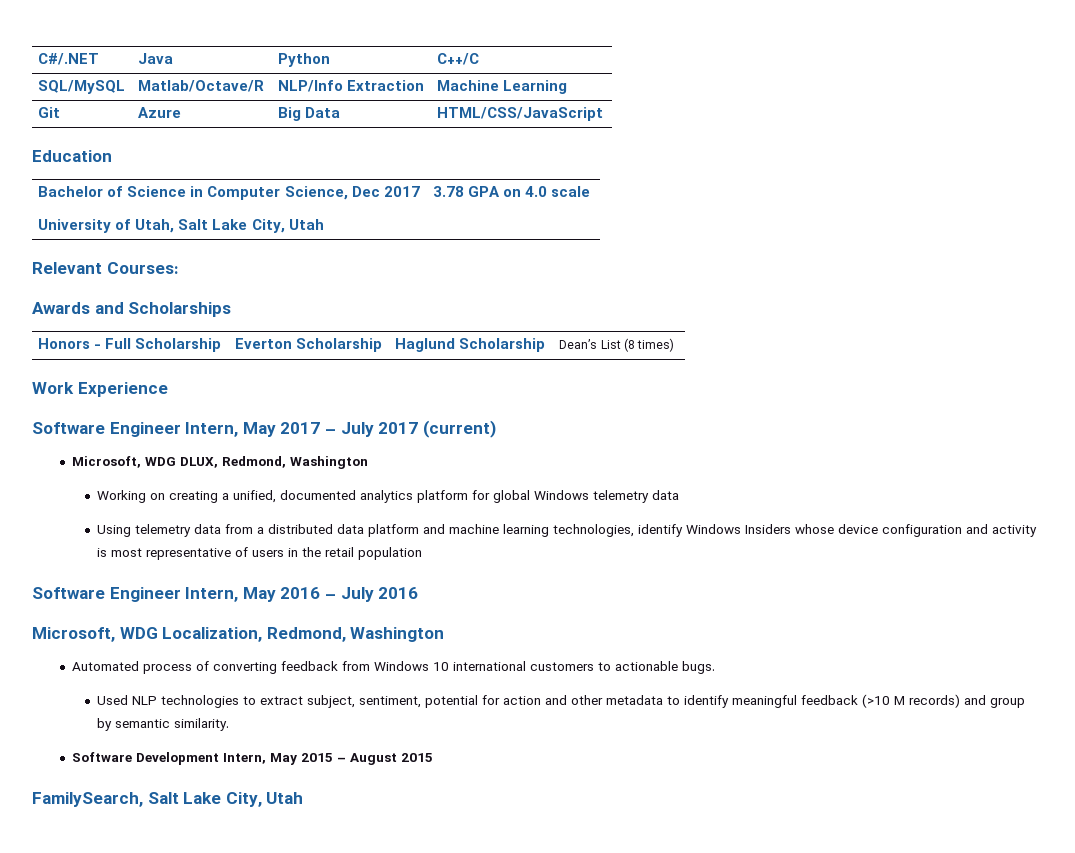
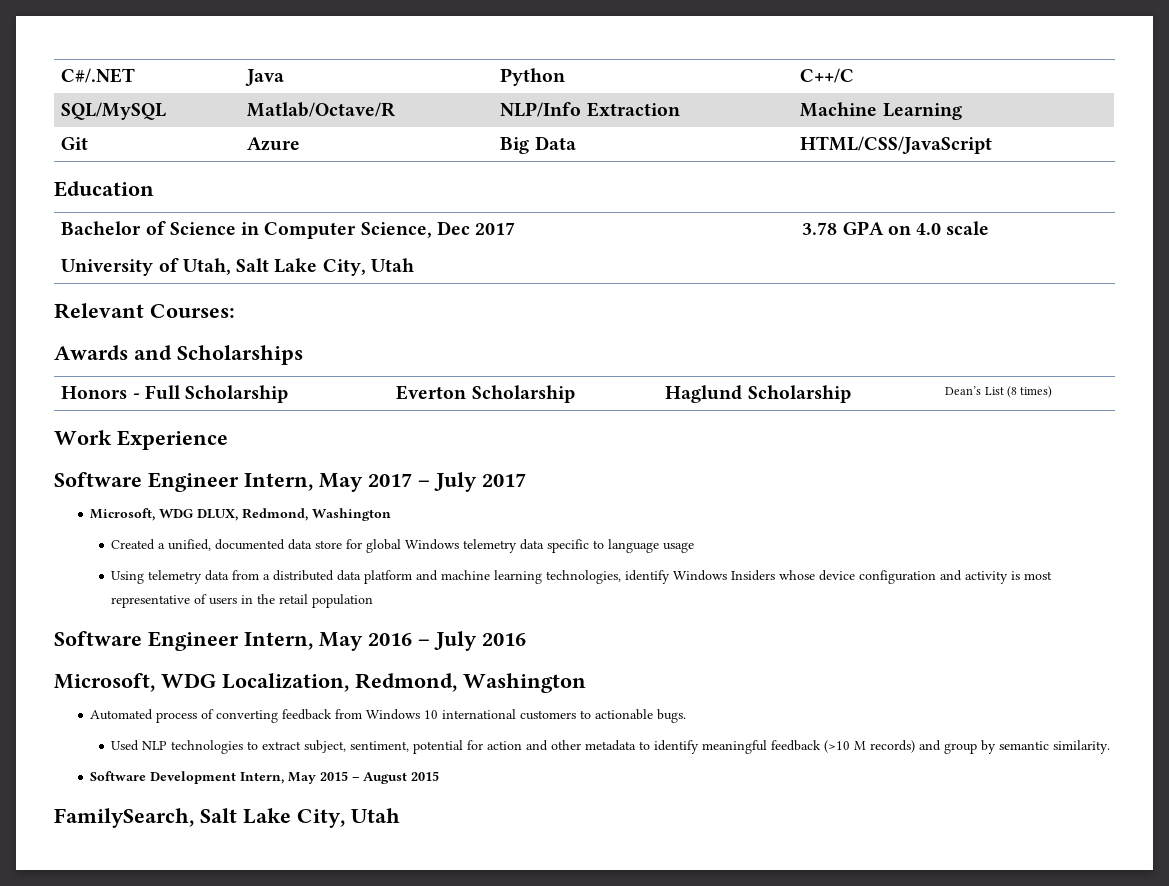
- Software Engineer Intern, May 2017 – July 2017 (current)
+ Software Engineer Intern, May 2017 – July 2017
- Working on creating a unified, documented analytics platform for global Windows telemetry data
+ Created a unified, documented data store for global Windows telemetry data specific to language usage

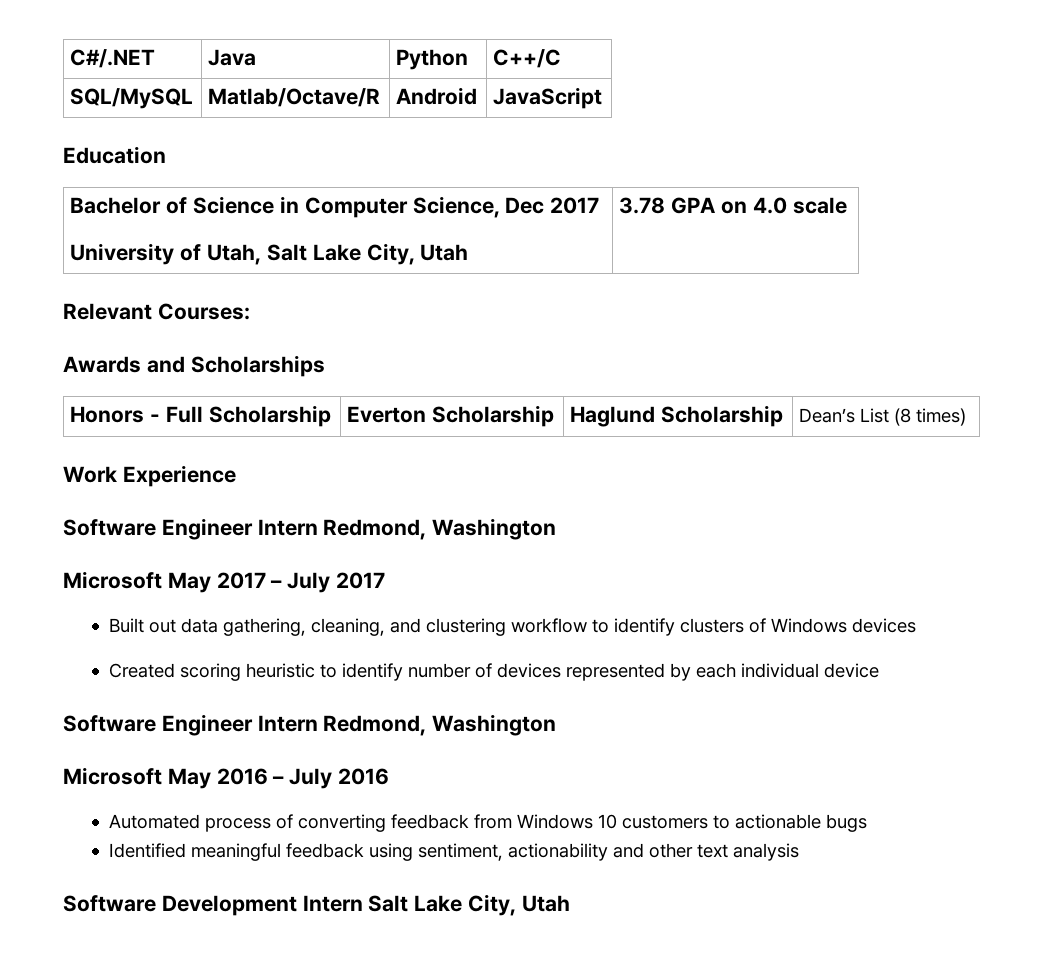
- SQL/MySQL | Matlab/Octave/R | NLP/Info Extraction | Machine Learning
- Git | Azure | Big Data | HTML/CSS/JavaScript
+ SQL/MySQL | Matlab/Octave/R | Android | JavaScript
  Work Experience
- Software Engineer Intern, May 2017 – July 2017
+ Software Engineer Intern Redmond, Washington
+ Microsoft May 2017 – July 2017
- Microsoft, WDG DLUX, Redmond, Washington
- Created a unified, documented data store for global Windows telemetry data specific to language usage
- Using telemetry data from a distributed data platform and machine learning technologies, identify Windows Insiders whose device configuration and activity is most representative of users in the retail population
- Software Engineer Intern, May 2016 – July 2016
+ Built out data gathering, cleaning, and clustering workflow to identify clusters of Windows devices
+ Created scoring heuristic to identify number of devices represented by each individual device
+ Software Engineer Intern Redmond, Washington
+ Microsoft May 2016 – July 2016
- Microsoft, WDG Localization, Redmond, Washington
- Automated process of converting feedback from Windows 10 international customers to actionable bugs.
- Used NLP technologies to extract subject, sentiment, potential for action and other metadata to identify meaningful feedback (>10 M records) and group by semantic similarity.
- Software Development Intern, May 2015 – August 2015
- FamilySearch, Salt Lake City, Utah
+ Automated process of converting feedback from Windows 10 customers to actionable bugs
+ Identified meaningful feedback using sentiment, actionability and other text analysis
+ Software Development Intern Salt Lake City, Utah

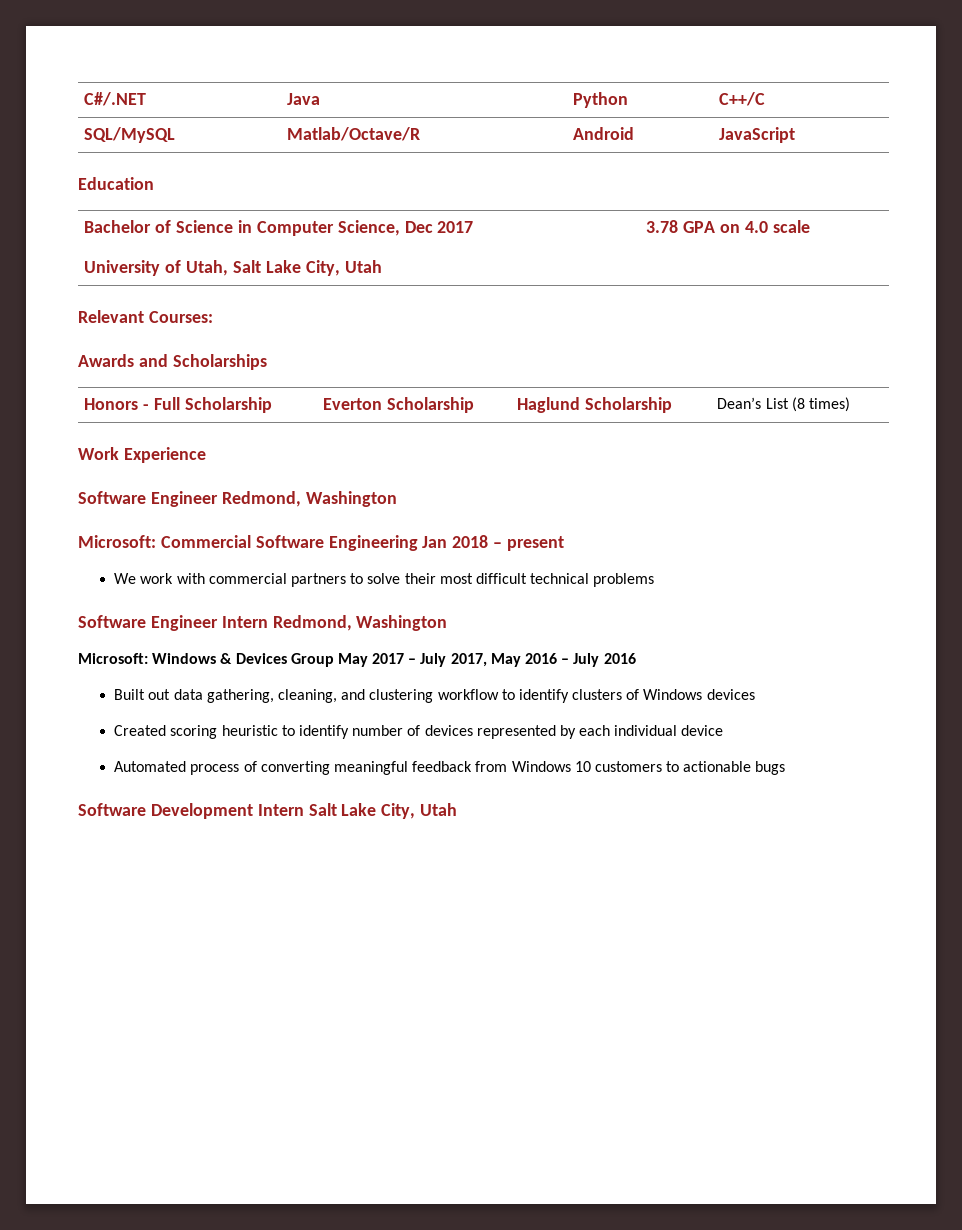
  Work Experience
+ Software Engineer Redmond, Washington
+ Microsoft: Commercial Software Engineering Jan 2018 – present
+ We work with commercial partners to solve their most difficult technical problems
  Software Engineer Intern Redmond, Washington
- Microsoft May 2017 – July 2017
+ Microsoft: Windows & Devices Group May 2017 – July 2017, May 2016 – July 2016
  Created scoring heuristic to identify number of devices represented by each individual device
- Software Engineer Intern Redmond, Washington
- Microsoft May 2016 – July 2016
- Automated process of converting feedback from Windows 10 customers to actionable bugs
+ Automated process of converting meaningful feedback from Windows 10 customers to actionable bugs
- Identified meaningful feedback using sentiment, actionability and other text analysis

